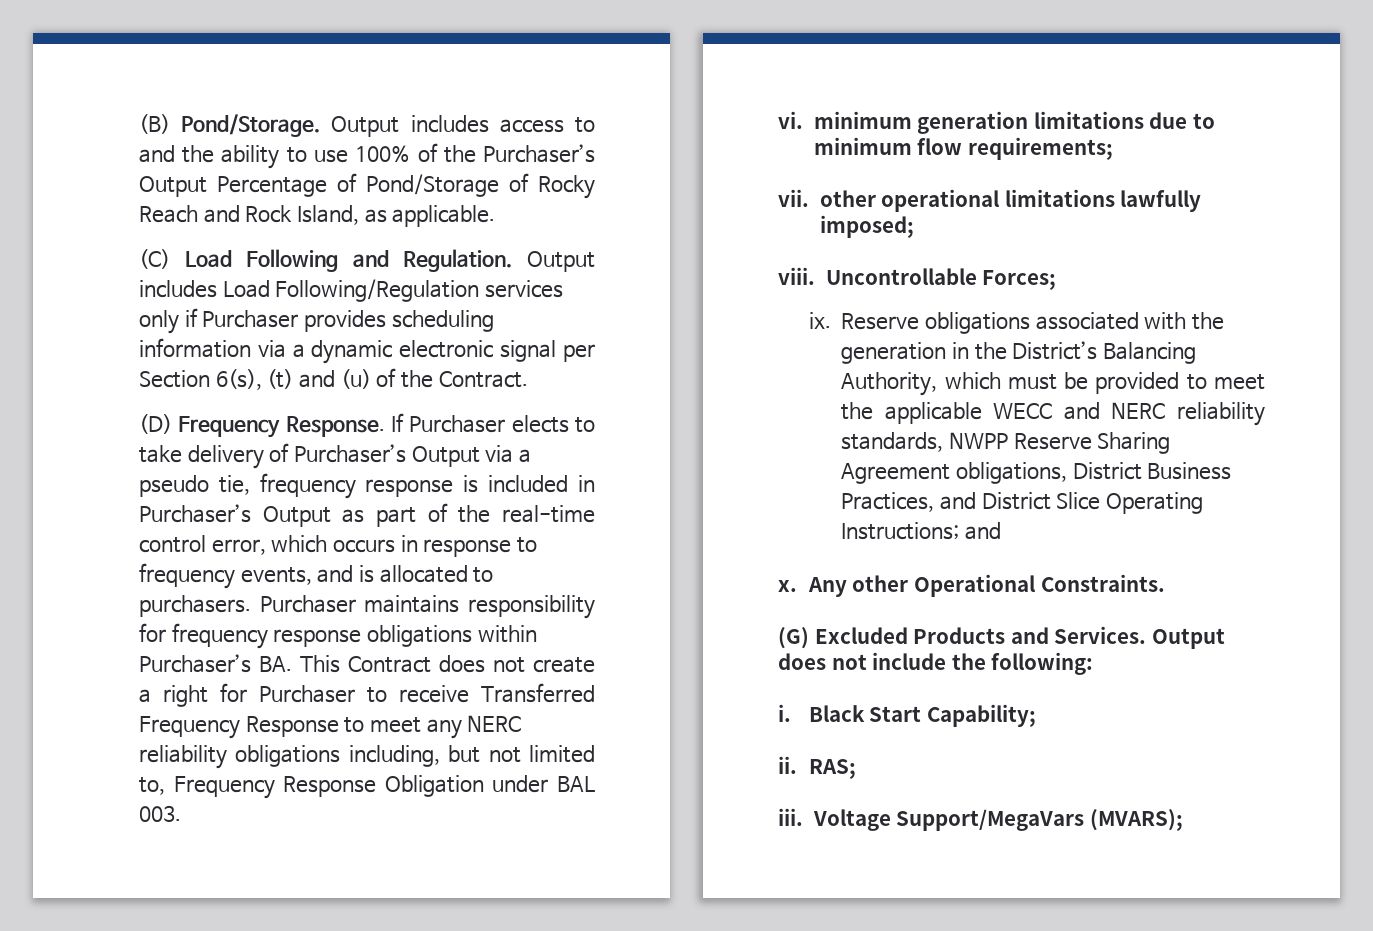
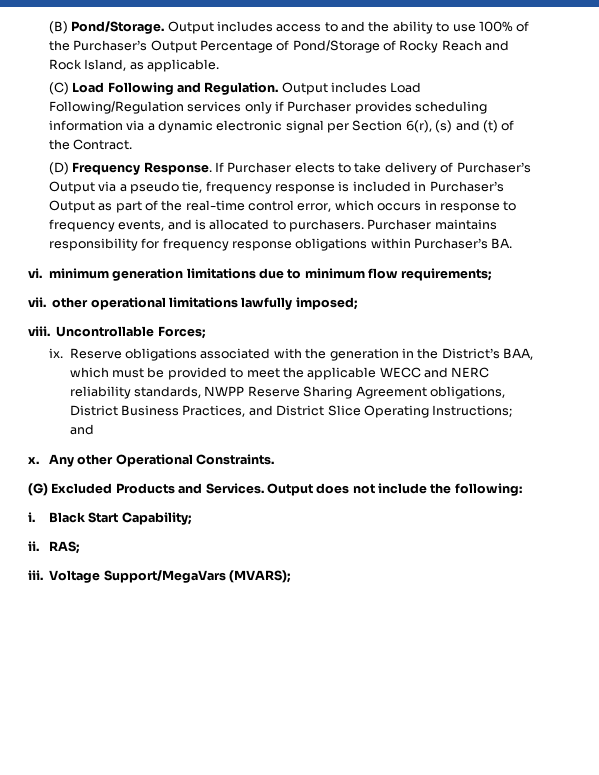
- Output includes Load Following/Regulation services only if Purchaser provides scheduling information via a dynamic electronic signal per Section 6(s), (t) and (u) of the Contract.
+ Output includes Load Following/Regulation services only if Purchaser provides scheduling information via a dynamic electronic signal per Section 6(r), (s) and (t) of the Contract.
- Purchaser maintains responsibility for frequency response obligations within Purchaser’s BA. This Contract does not create a right for Purchaser to receive Transferred Frequency Response to meet any NERC reliability obligations including, but not limited to, Frequency Response Obligation under BAL 003.
+ Purchaser maintains responsibility for frequency response obligations within Purchaser’s BA.
- Reserve obligations associated with the generation in the District’s Balancing Authority, which must be provided to meet the applicable WECC and NERC reliability standards, NWPP Reserve Sharing Agreement obligations, District Business Practices, and District Slice Operating Instructions; and
+ Reserve obligations associated with the generation in the District’s BAA, which must be provided to meet the applicable WECC and NERC reliability standards, NWPP Reserve Sharing Agreement obligations, District Business Practices, and District Slice Operating Instructions; and

